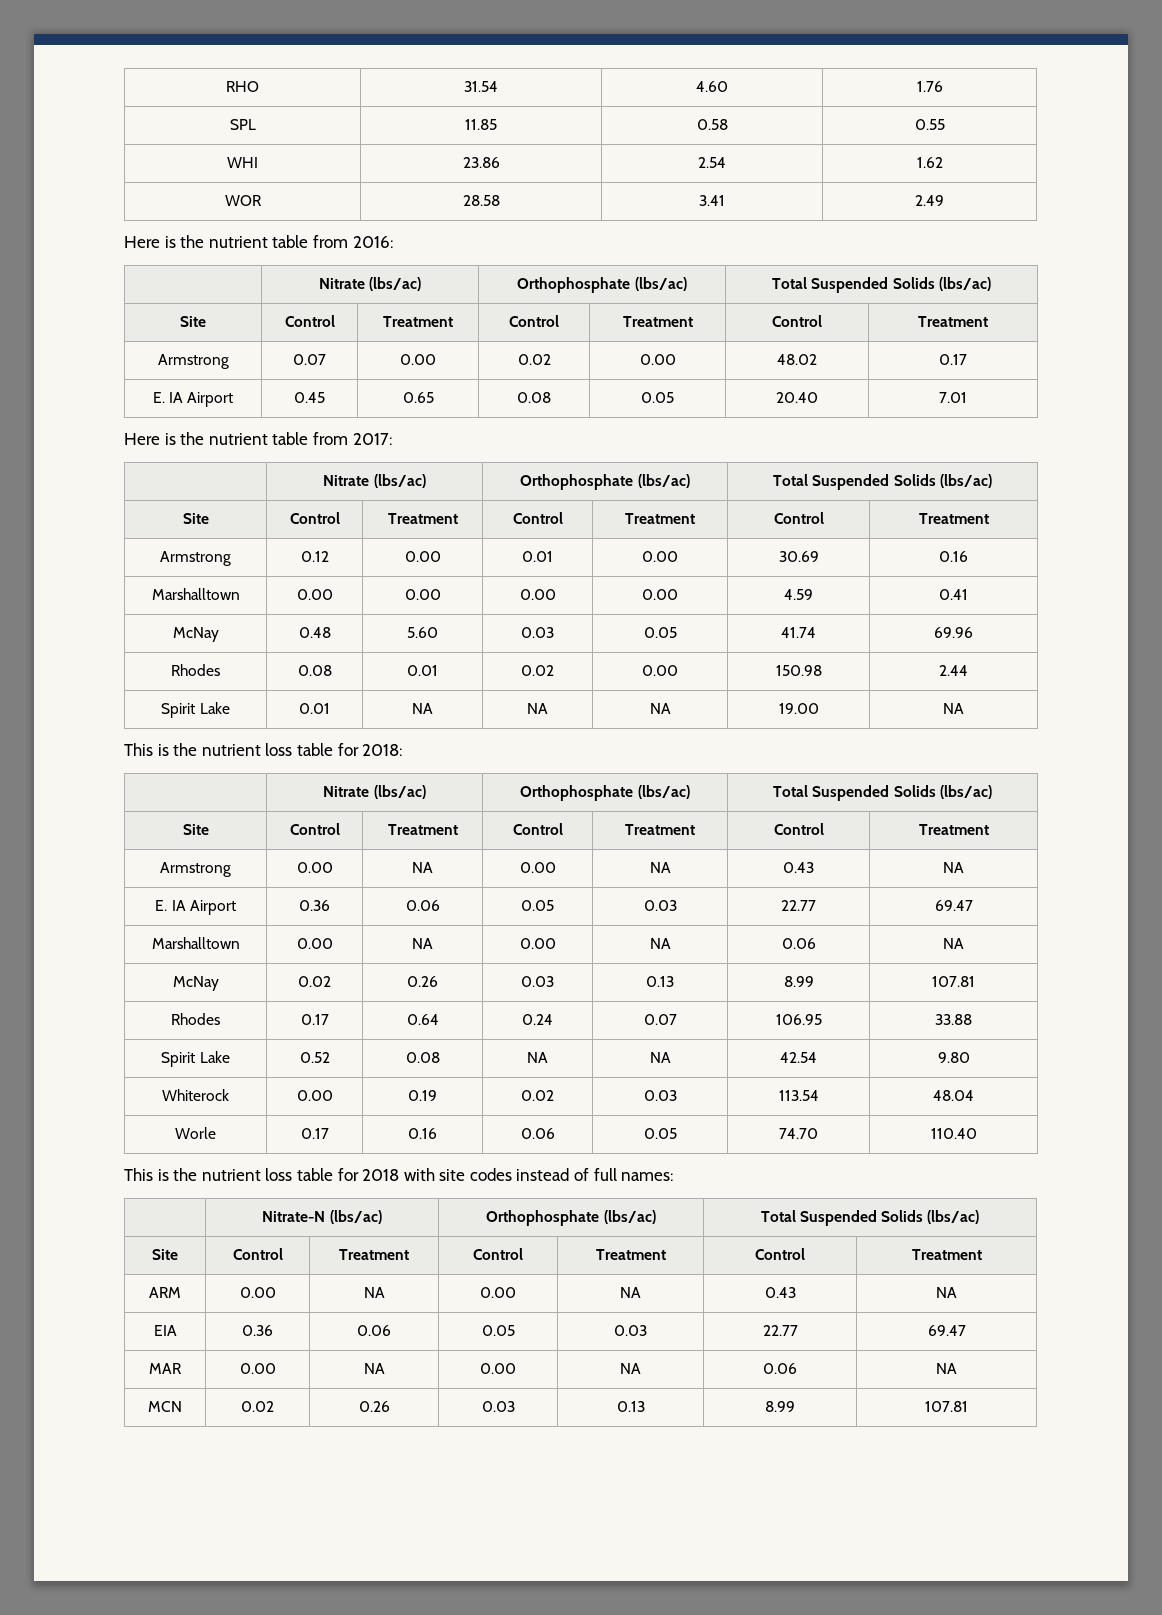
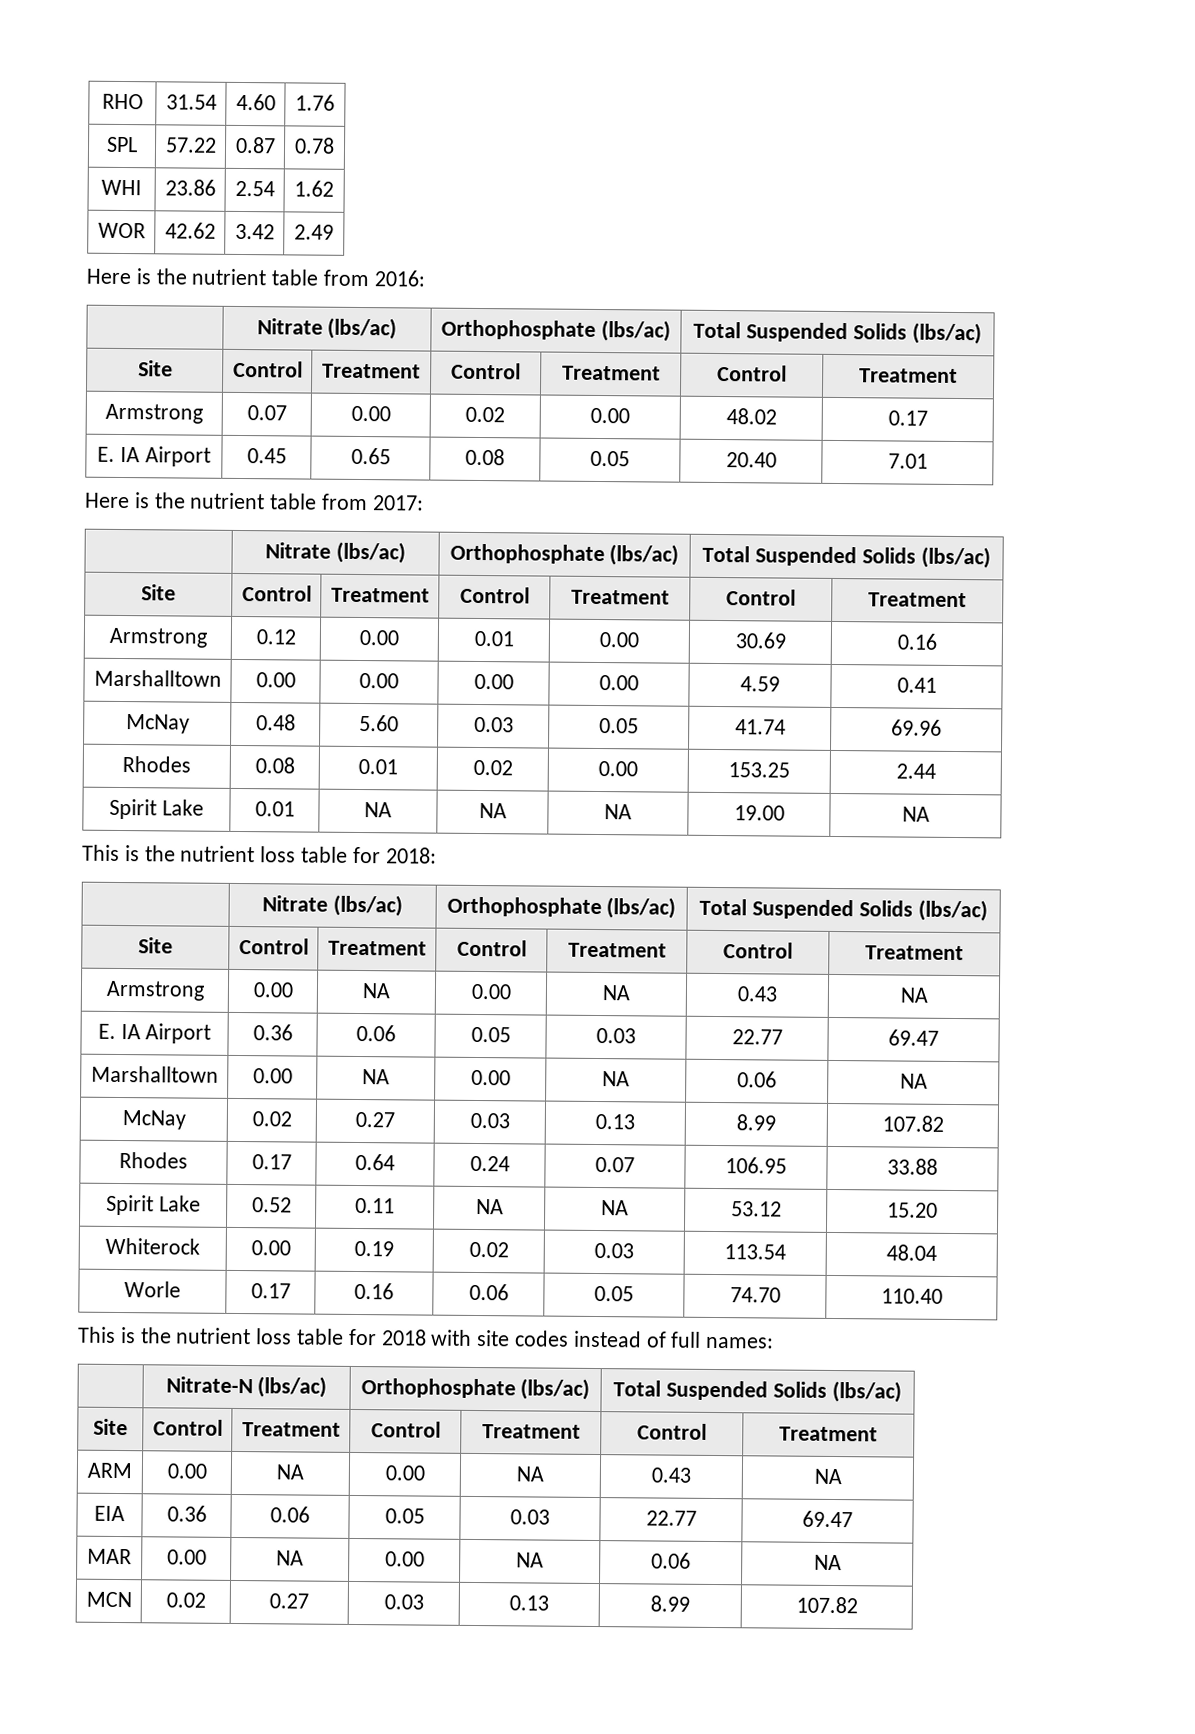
- SPL | 11.85 | 0.58 | 0.55
+ SPL | 57.22 | 0.87 | 0.78
- WOR | 28.58 | 3.41 | 2.49
+ WOR | 42.62 | 3.42 | 2.49
- Rhodes | 0.08 | 0.01 | 0.02 | 0.00 | 150.98 | 2.44
+ Rhodes | 0.08 | 0.01 | 0.02 | 0.00 | 153.25 | 2.44
- McNay | 0.02 | 0.26 | 0.03 | 0.13 | 8.99 | 107.81
+ McNay | 0.02 | 0.27 | 0.03 | 0.13 | 8.99 | 107.82
- Spirit Lake | 0.52 | 0.08 | NA | NA | 42.54 | 9.80
+ Spirit Lake | 0.52 | 0.11 | NA | NA | 53.12 | 15.20
- MCN | 0.02 | 0.26 | 0.03 | 0.13 | 8.99 | 107.81
+ MCN | 0.02 | 0.27 | 0.03 | 0.13 | 8.99 | 107.82

